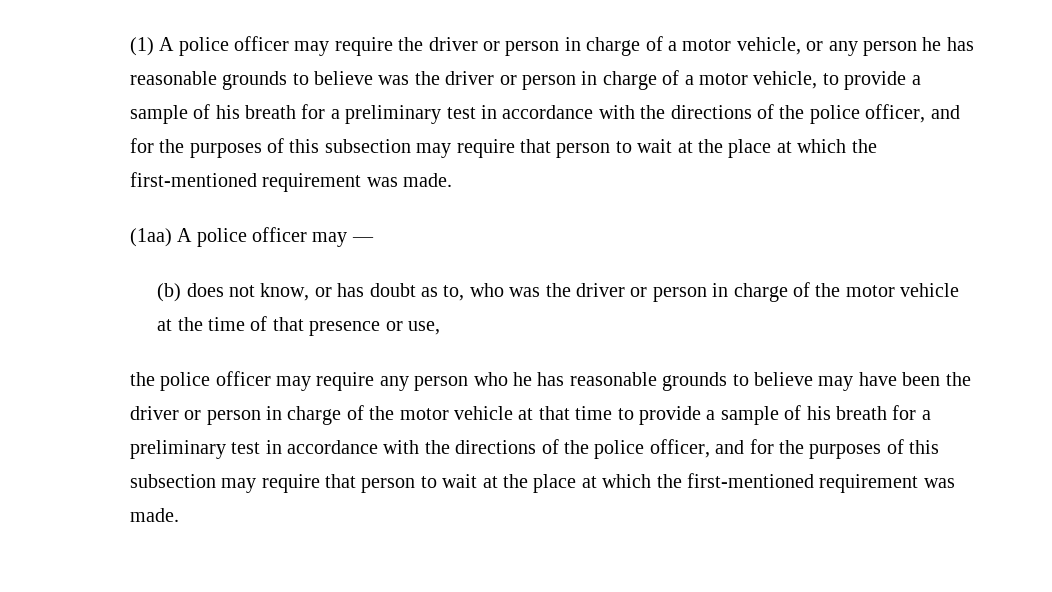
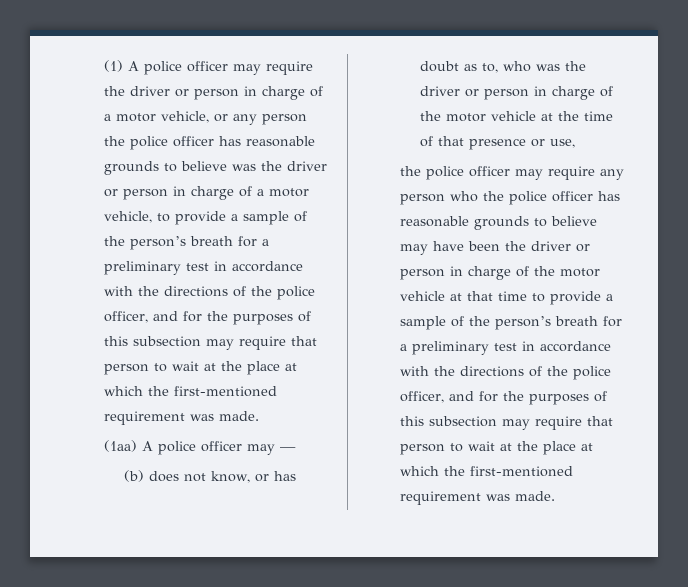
- (1) A police officer may require the driver or person in charge of a motor vehicle, or any person he has reasonable grounds to believe was the driver or person in charge of a motor vehicle, to provide a sample of his breath for a preliminary test in accordance with the directions of the police officer, and for the purposes of this subsection may require that person to wait at the place at which the first-mentioned requirement was made.
+ (1) A police officer may require the driver or person in charge of a motor vehicle, or any person the police officer has reasonable grounds to believe was the driver or person in charge of a motor vehicle, to provide a sample of the person’s breath for a preliminary test in accordance with the directions of the police officer, and for the purposes of this subsection may require that person to wait at the place at which the first-mentioned requirement was made.
- the police officer may require any person who he has reasonable grounds to believe may have been the driver or person in charge of the motor vehicle at that time to provide a sample of his breath for a preliminary test in accordance with the directions of the police officer, and for the purposes of this subsection may require that person to wait at the place at which the first-mentioned requirement was made.
+ the police officer may require any person who the police officer has reasonable grounds to believe may have been the driver or person in charge of the motor vehicle at that time to provide a sample of the person’s breath for a preliminary test in accordance with the directions of the police officer, and for the purposes of this subsection may require that person to wait at the place at which the first-mentioned requirement was made.

